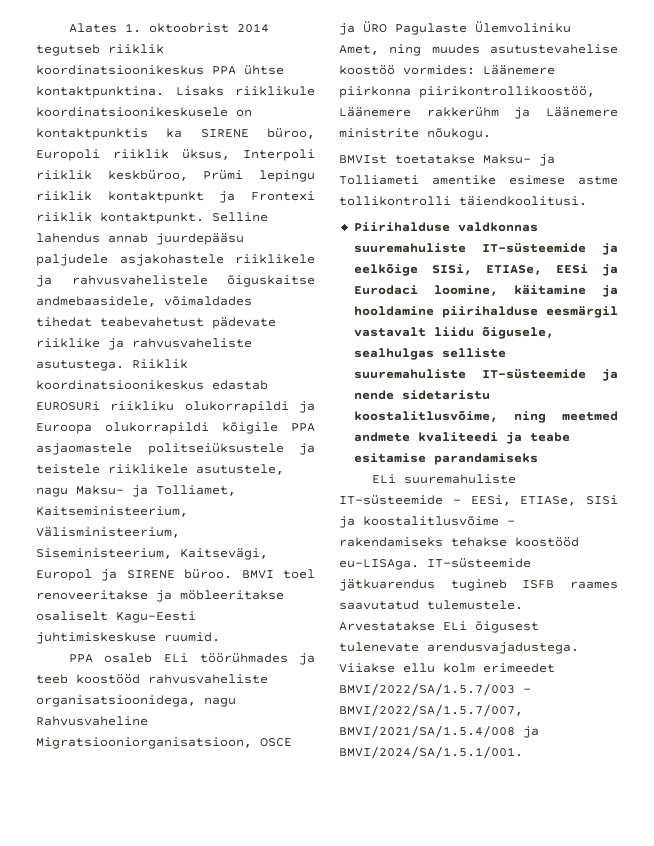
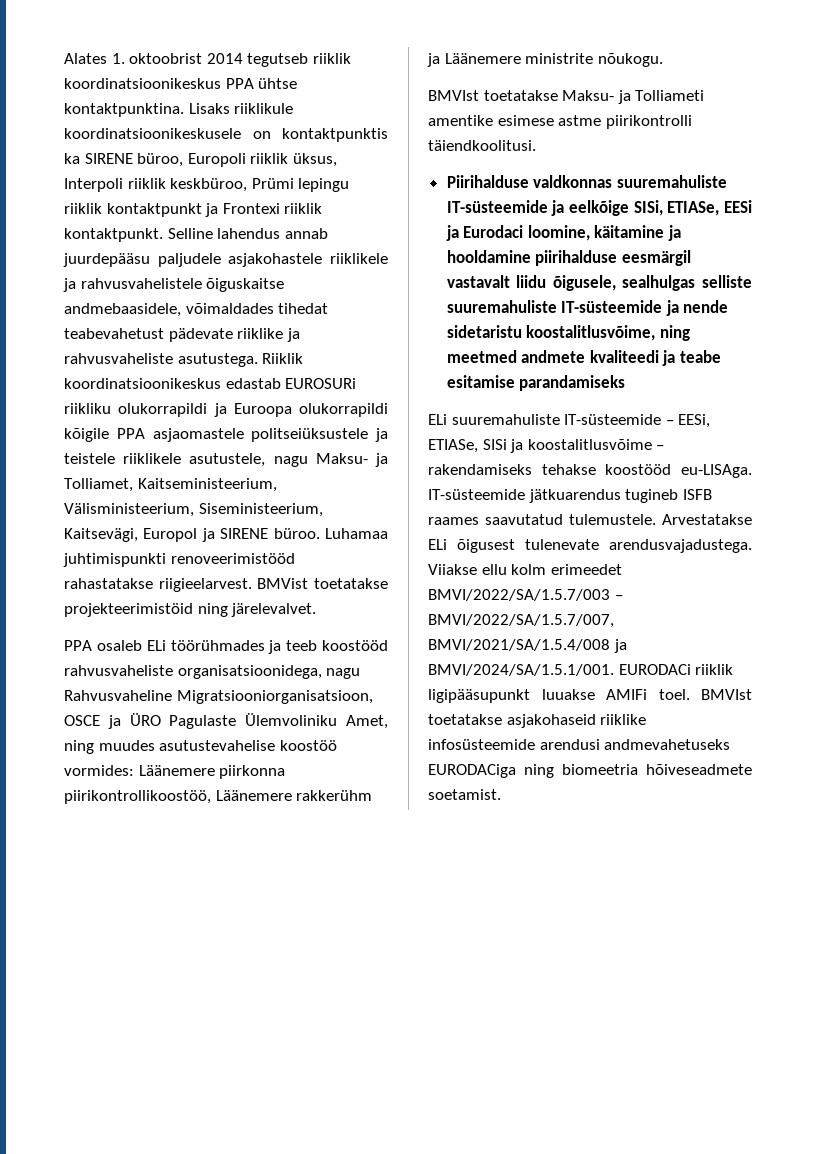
- BMVI toel renoveeritakse ja möbleeritakse osaliselt Kagu-Eesti juhtimiskeskuse ruumid.
+ Luhamaa juhtimispunkti renoveerimistööd rahastatakse riigieelarvest. BMVist toetatakse projekteerimistöid ning järelevalvet.
- BMVIst toetatakse Maksu- ja Tolliameti amentike esimese astme tollikontrolli täiendkoolitusi.
+ BMVIst toetatakse Maksu- ja Tolliameti amentike esimese astme piirikontrolli täiendkoolitusi.
- Viiakse ellu kolm erimeedet BMVI/2022/SA/1.5.7/003 – BMVI/2022/SA/1.5.7/007, BMVI/2021/SA/1.5.4/008 ja BMVI/2024/SA/1.5.1/001.
+ Viiakse ellu kolm erimeedet BMVI/2022/SA/1.5.7/003 – BMVI/2022/SA/1.5.7/007, BMVI/2021/SA/1.5.4/008 ja BMVI/2024/SA/1.5.1/001. EURODACi riiklik ligipääsupunkt luuakse AMIFi toel. BMVIst toetatakse asjakohaseid riiklike infosüsteemide arendusi andmevahetuseks EURODACiga ning biomeetria hõiveseadmete soetamist.

